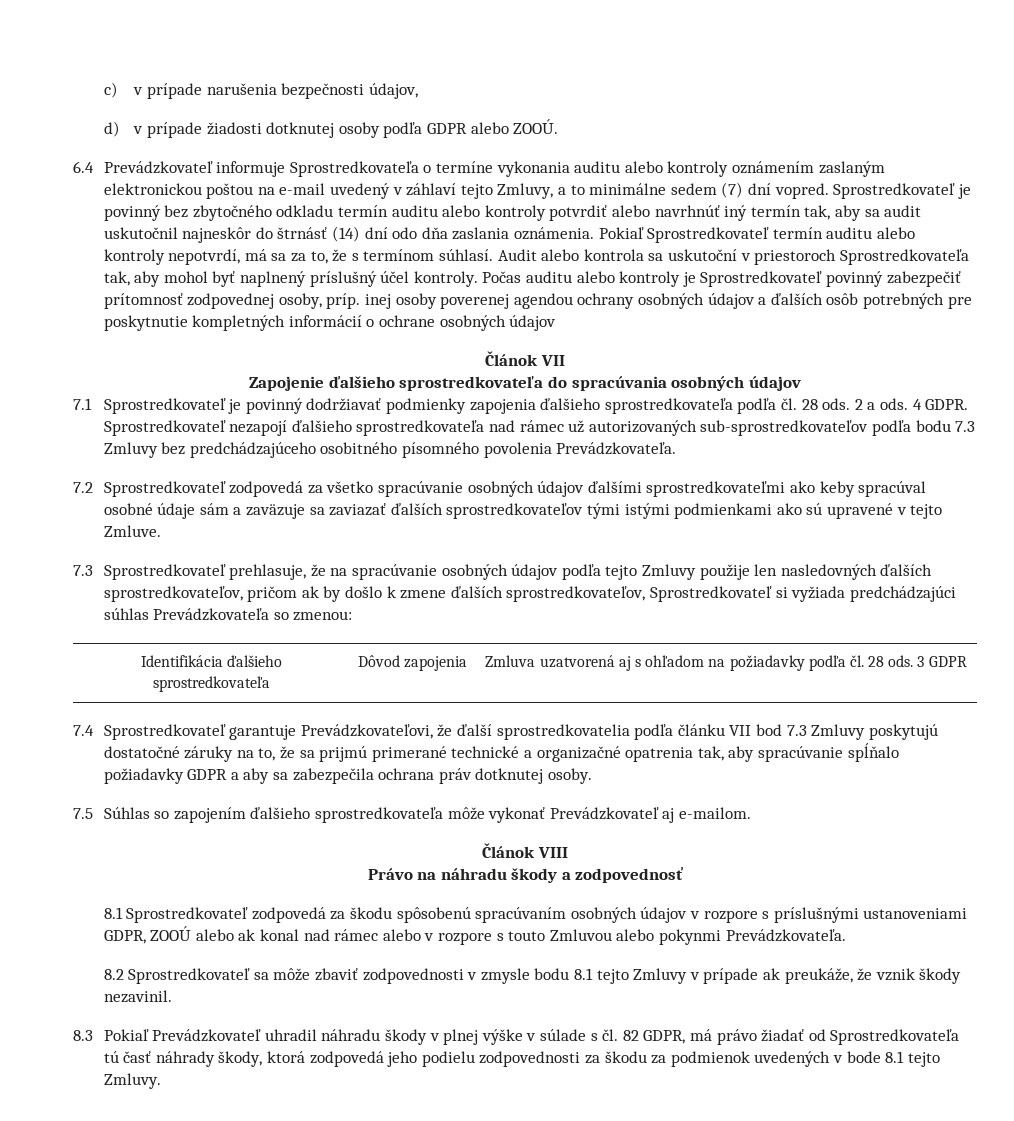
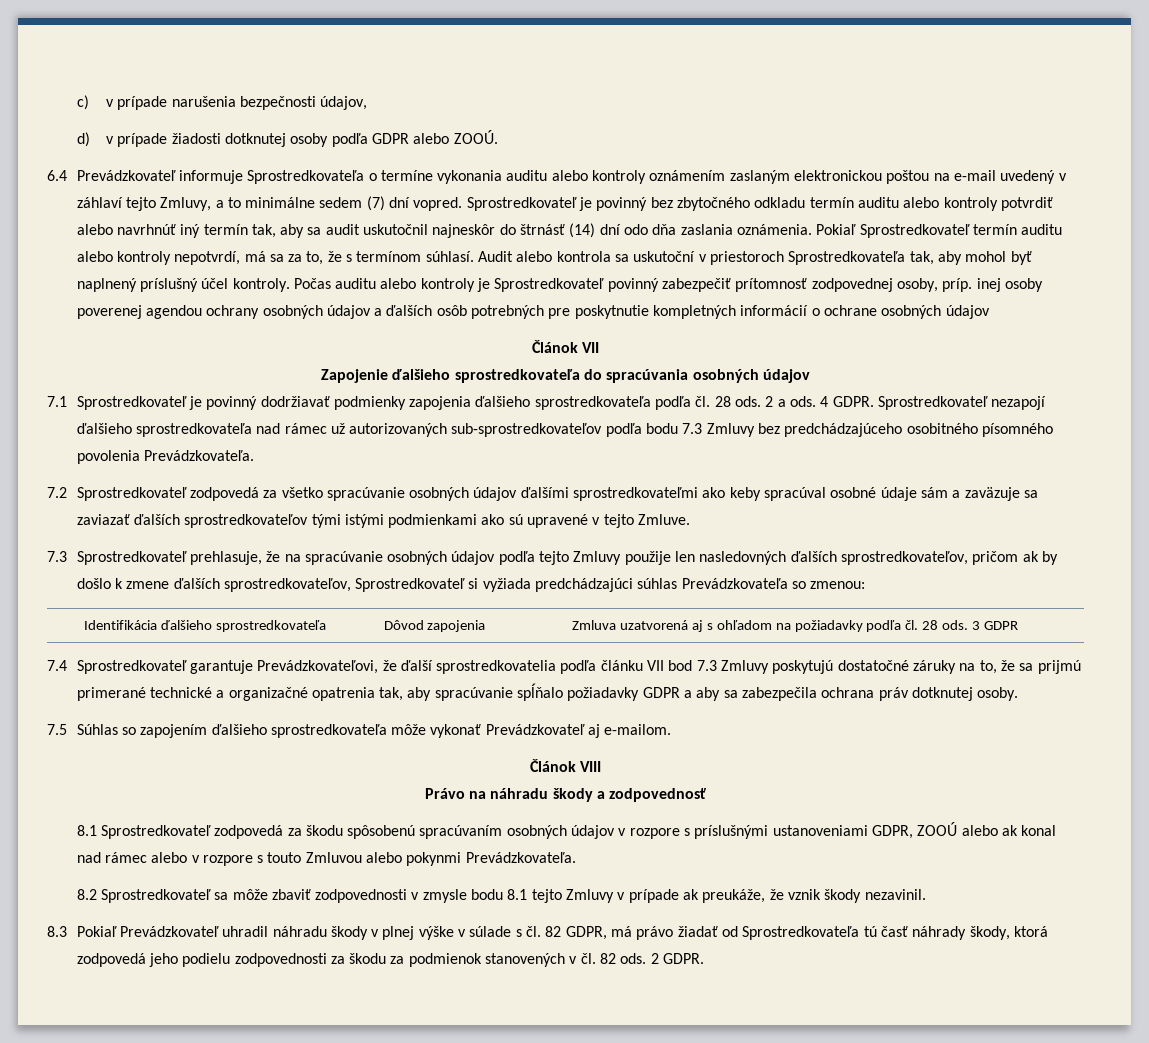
- 8.3 Pokiaľ Prevádzkovateľ uhradil náhradu škody v plnej výške v súlade s čl. 82 GDPR, má právo žiadať od Sprostredkovateľa tú časť náhrady škody, ktorá zodpovedá jeho podielu zodpovednosti za škodu za podmienok uvedených v bode 8.1 tejto Zmluvy.
+ 8.3 Pokiaľ Prevádzkovateľ uhradil náhradu škody v plnej výške v súlade s čl. 82 GDPR, má právo žiadať od Sprostredkovateľa tú časť náhrady škody, ktorá zodpovedá jeho podielu zodpovednosti za škodu za podmienok stanovených v čl. 82 ods. 2 GDPR.

